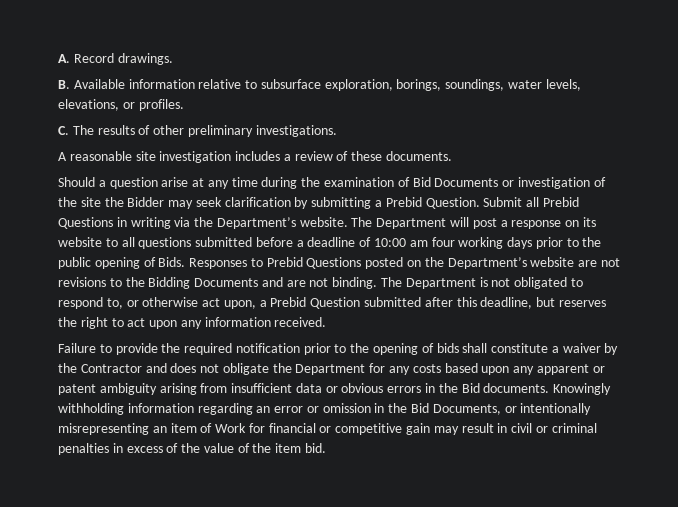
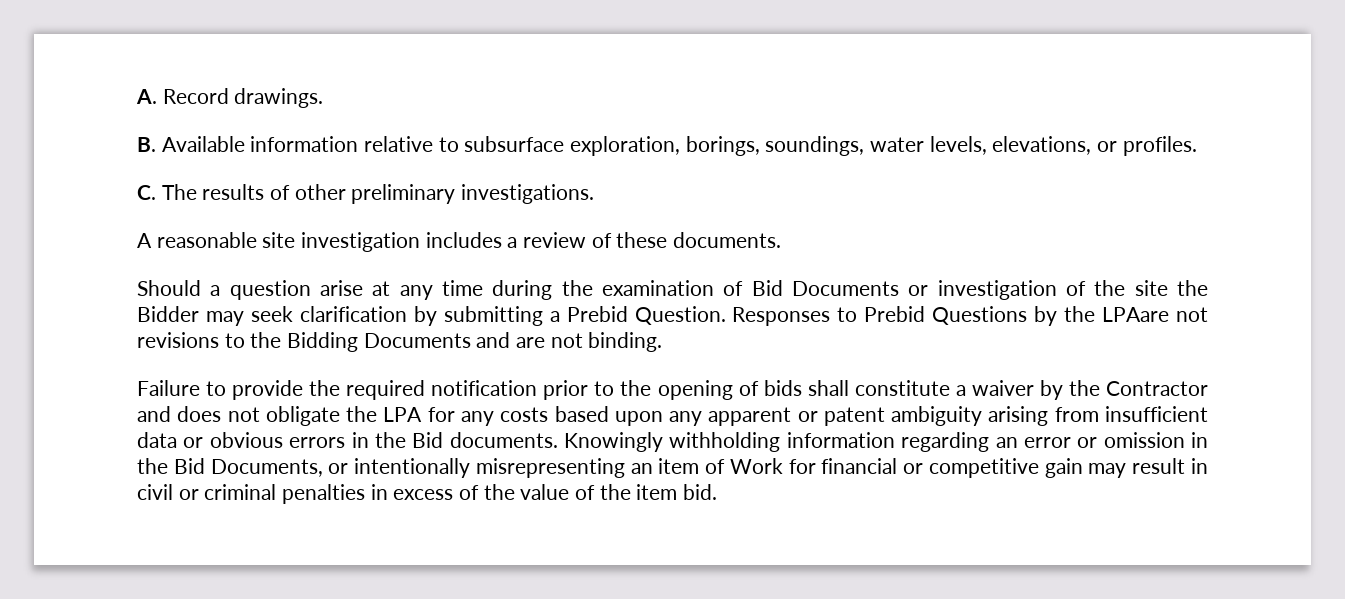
- Submit all Prebid Questions in writing via the Department’s website. The Department will post a response on its website to all questions submitted before a deadline of 10:00 am four working days prior to the public opening of Bids. Responses to Prebid Questions posted on the Department’s website are not revisions to the Bidding Documents and are not binding. The Department is not obligated to respond to, or otherwise act upon, a Prebid Question submitted after this deadline, but reserves the right to act upon any information received.
+ Responses to Prebid Questions by the LPAare not revisions to the Bidding Documents and are not binding.
- Failure to provide the required notification prior to the opening of bids shall constitute a waiver by the Contractor and does not obligate the Department for any costs based upon any apparent or patent ambiguity arising from insufficient data or obvious errors in the Bid documents.
+ Failure to provide the required notification prior to the opening of bids shall constitute a waiver by the Contractor and does not obligate the LPA for any costs based upon any apparent or patent ambiguity arising from insufficient data or obvious errors in the Bid documents.

